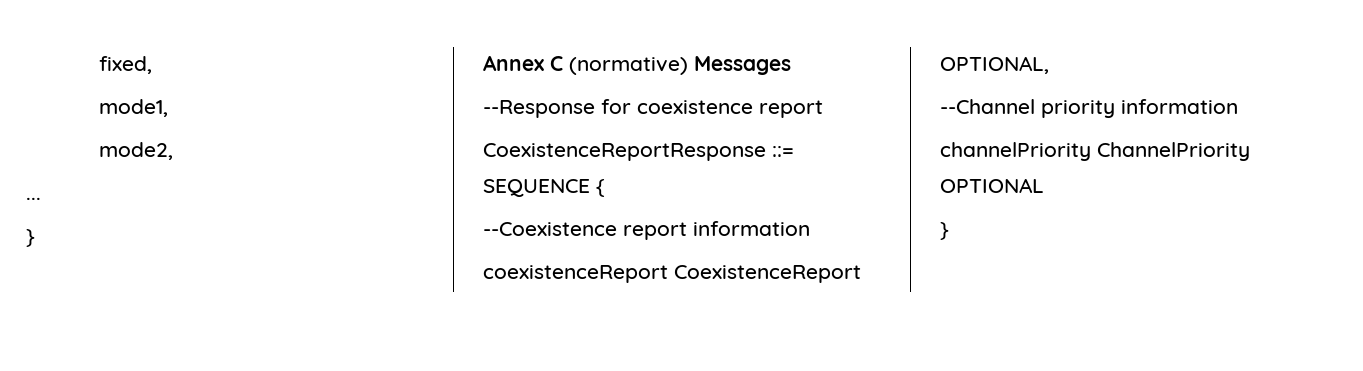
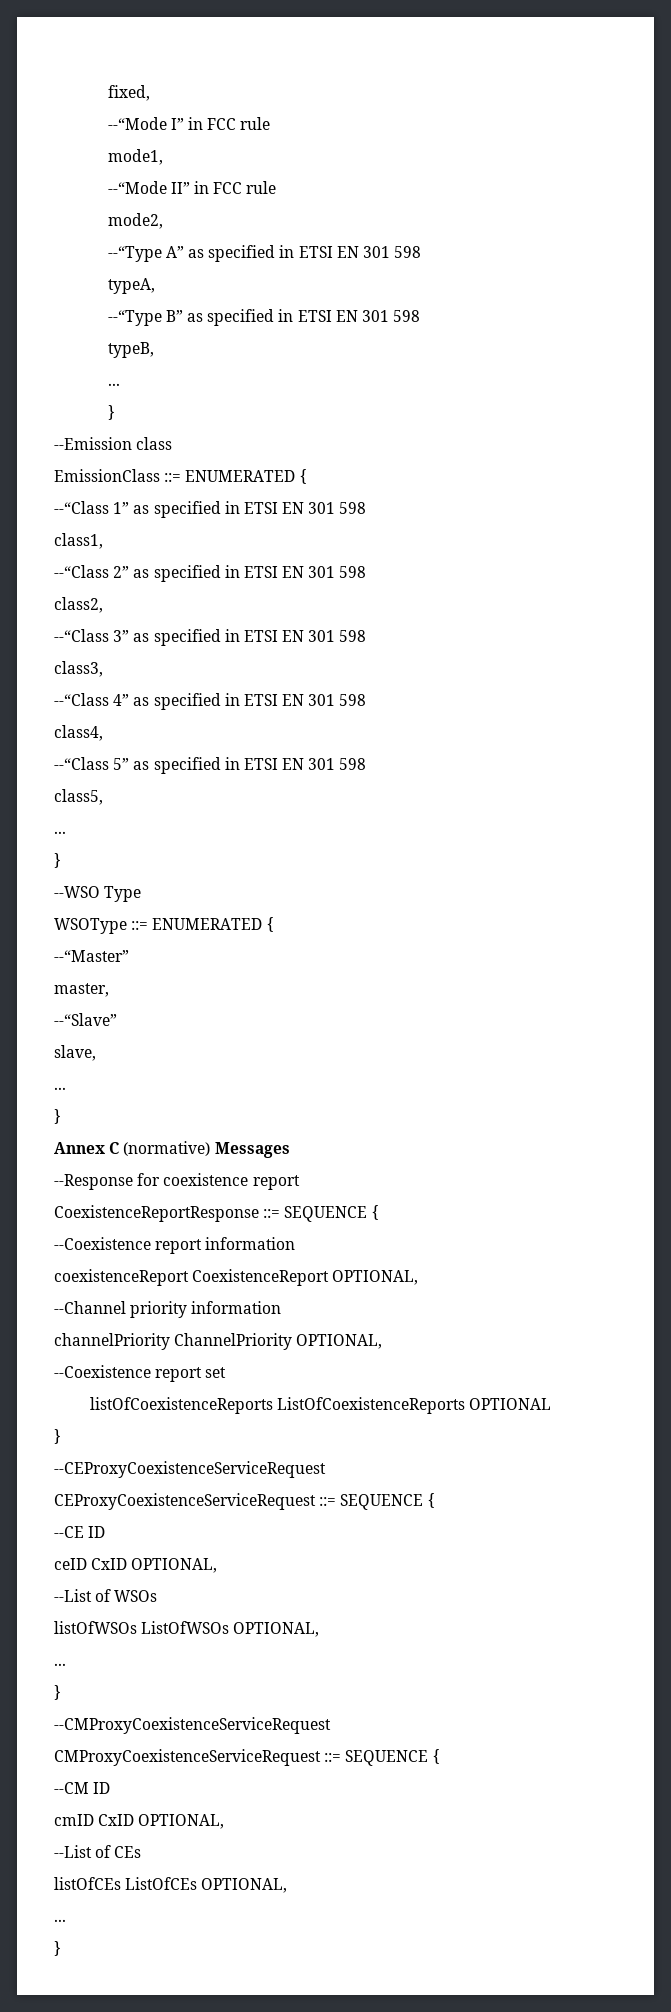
+ --“Mode I” in FCC rule
  mode1,
+ --“Mode II” in FCC rule
  mode2,
+ --“Type A” as specified in ETSI EN 301 598
+ typeA,
+ --“Type B” as specified in ETSI EN 301 598
+ typeB,
+ ...
+ }
+ --Emission class
+ EmissionClass ::= ENUMERATED {
+ --“Class 1” as specified in ETSI EN 301 598
+ class1,
+ --“Class 2” as specified in ETSI EN 301 598
+ class2,
+ --“Class 3” as specified in ETSI EN 301 598
+ class3,
+ --“Class 4” as specified in ETSI EN 301 598
+ class4,
+ --“Class 5” as specified in ETSI EN 301 598
+ class5,
+ ...
+ }
+ --WSO Type
+ WSOType ::= ENUMERATED {
+ --“Master”
+ master,
+ --“Slave”
+ slave,
- channelPriority ChannelPriority OPTIONAL
+ channelPriority ChannelPriority OPTIONAL,
+ --Coexistence report set
+ listOfCoexistenceReports ListOfCoexistenceReports OPTIONAL
+ }
+ --CEProxyCoexistenceServiceRequest
+ CEProxyCoexistenceServiceRequest ::= SEQUENCE {
+ --CE ID
+ ceID CxID OPTIONAL,
+ --List of WSOs
+ listOfWSOs ListOfWSOs OPTIONAL,
+ ...
+ }
+ --CMProxyCoexistenceServiceRequest
+ CMProxyCoexistenceServiceRequest ::= SEQUENCE {
+ --CM ID
+ cmID CxID OPTIONAL,
+ --List of CEs
+ listOfCEs ListOfCEs OPTIONAL,
+ ...

